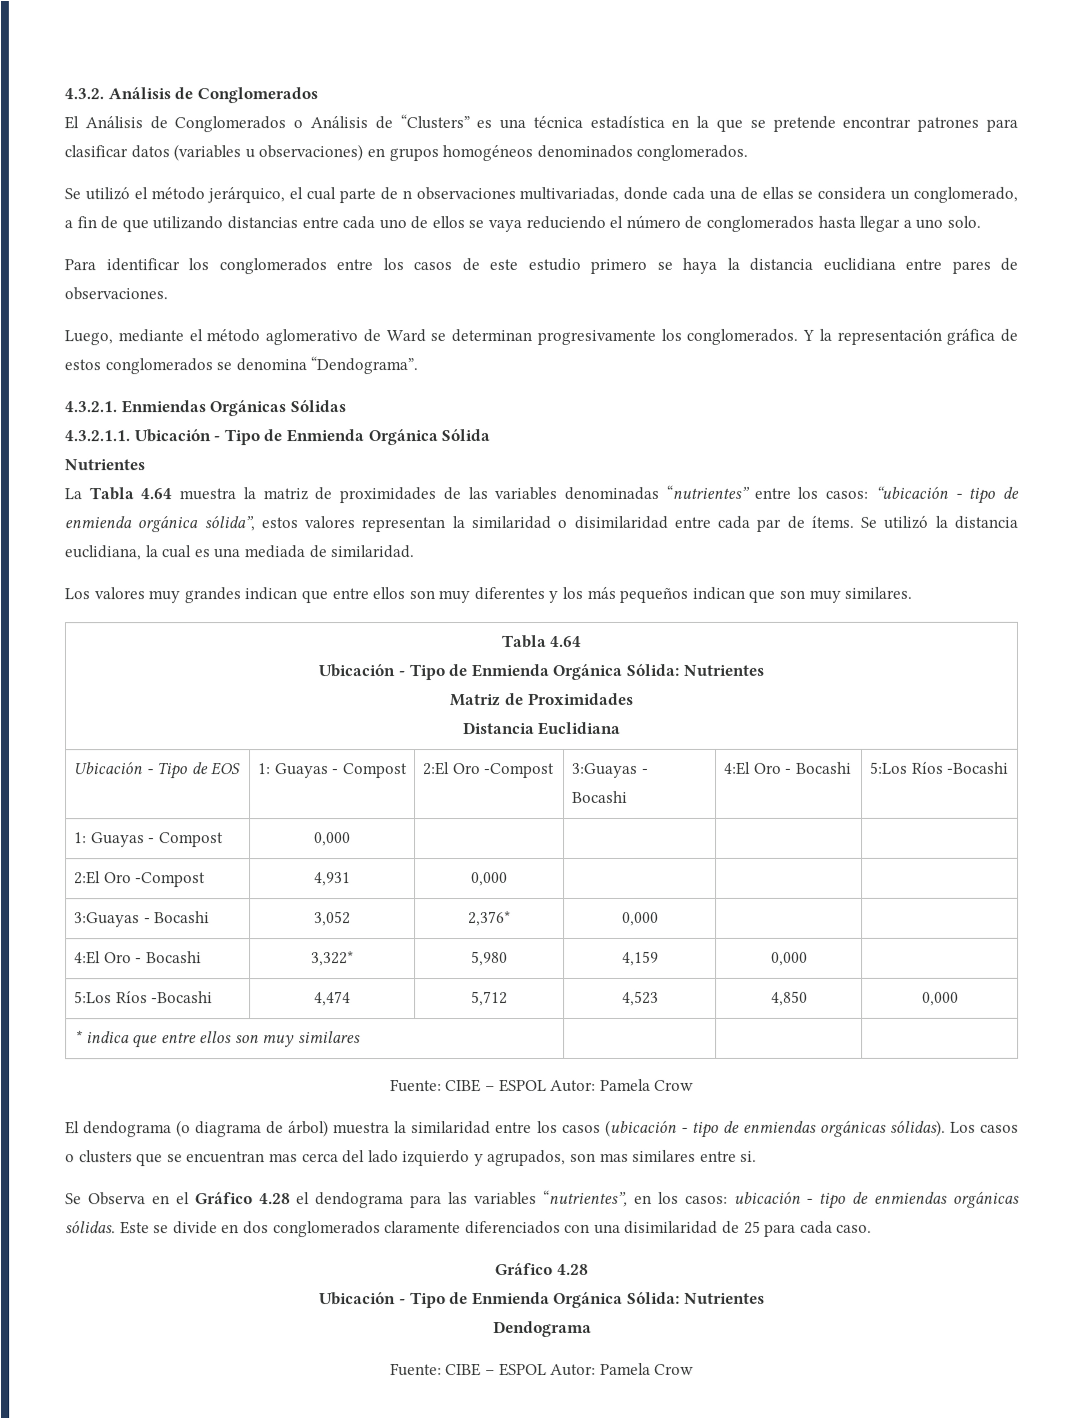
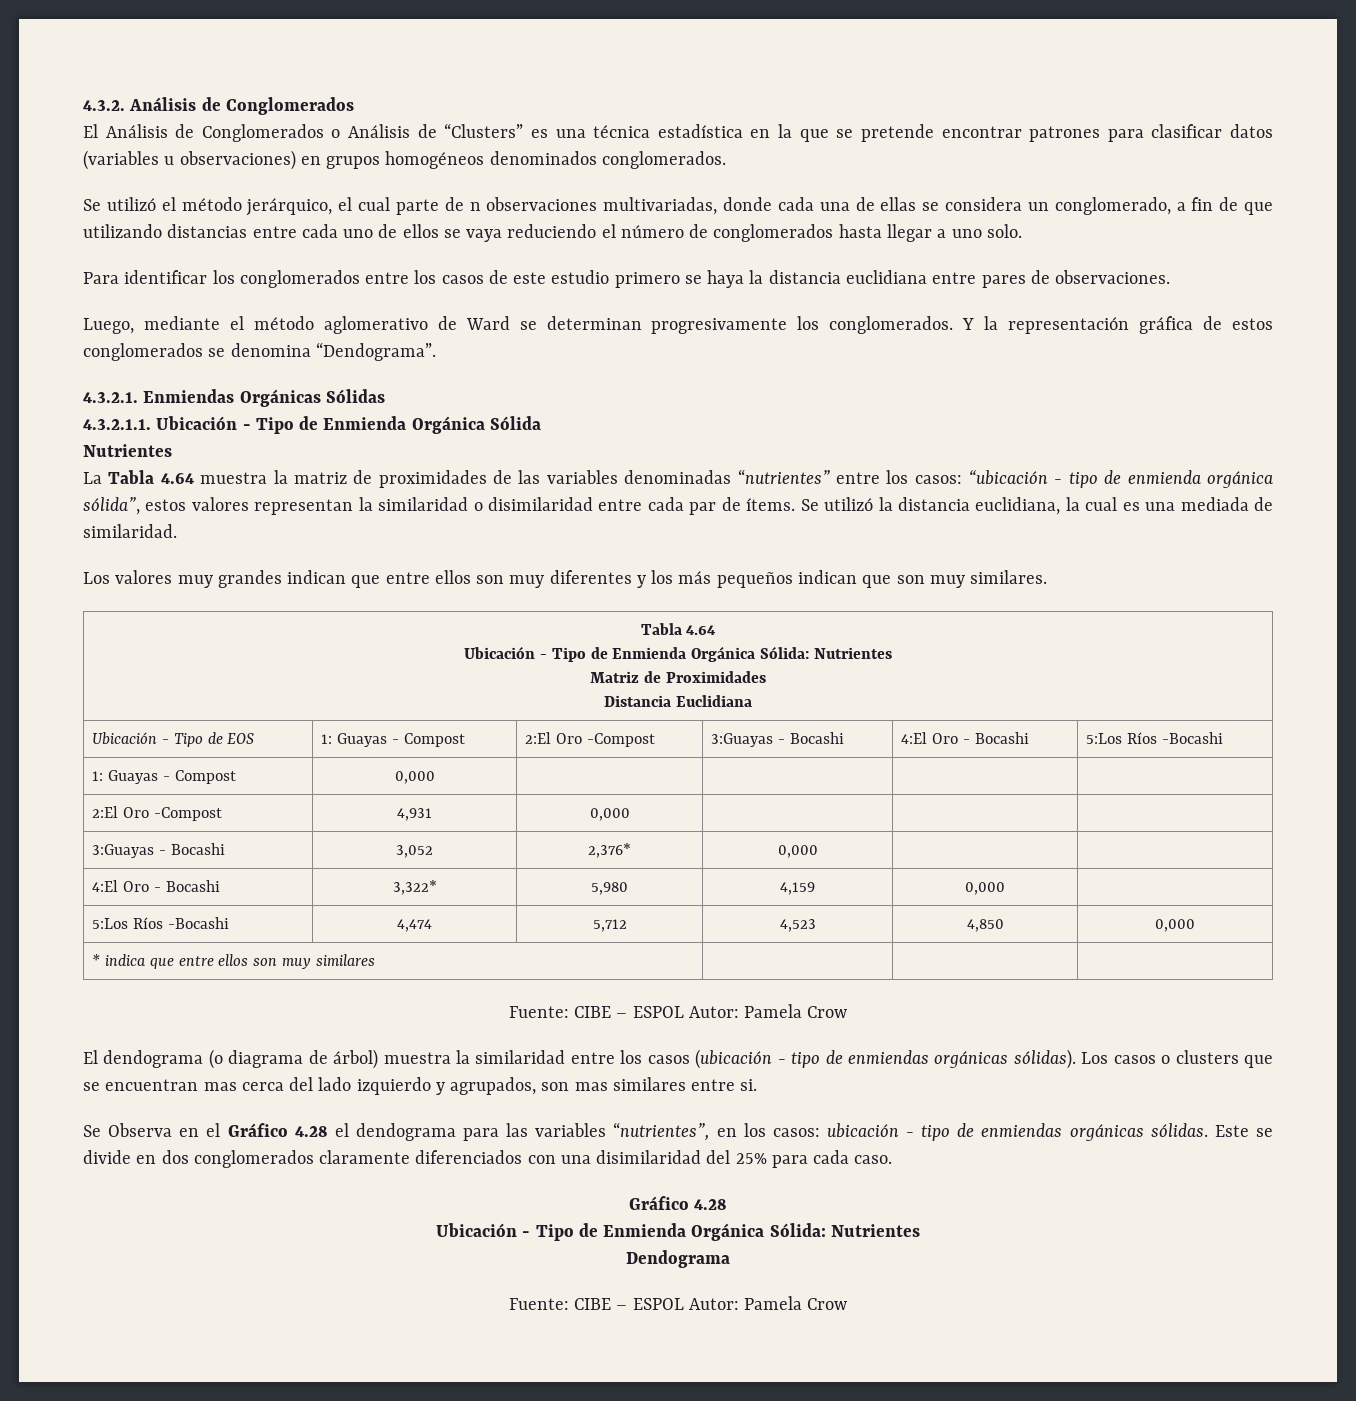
- Este se divide en dos conglomerados claramente diferenciados con una disimilaridad de 25 para cada caso.
+ Este se divide en dos conglomerados claramente diferenciados con una disimilaridad del 25% para cada caso.

